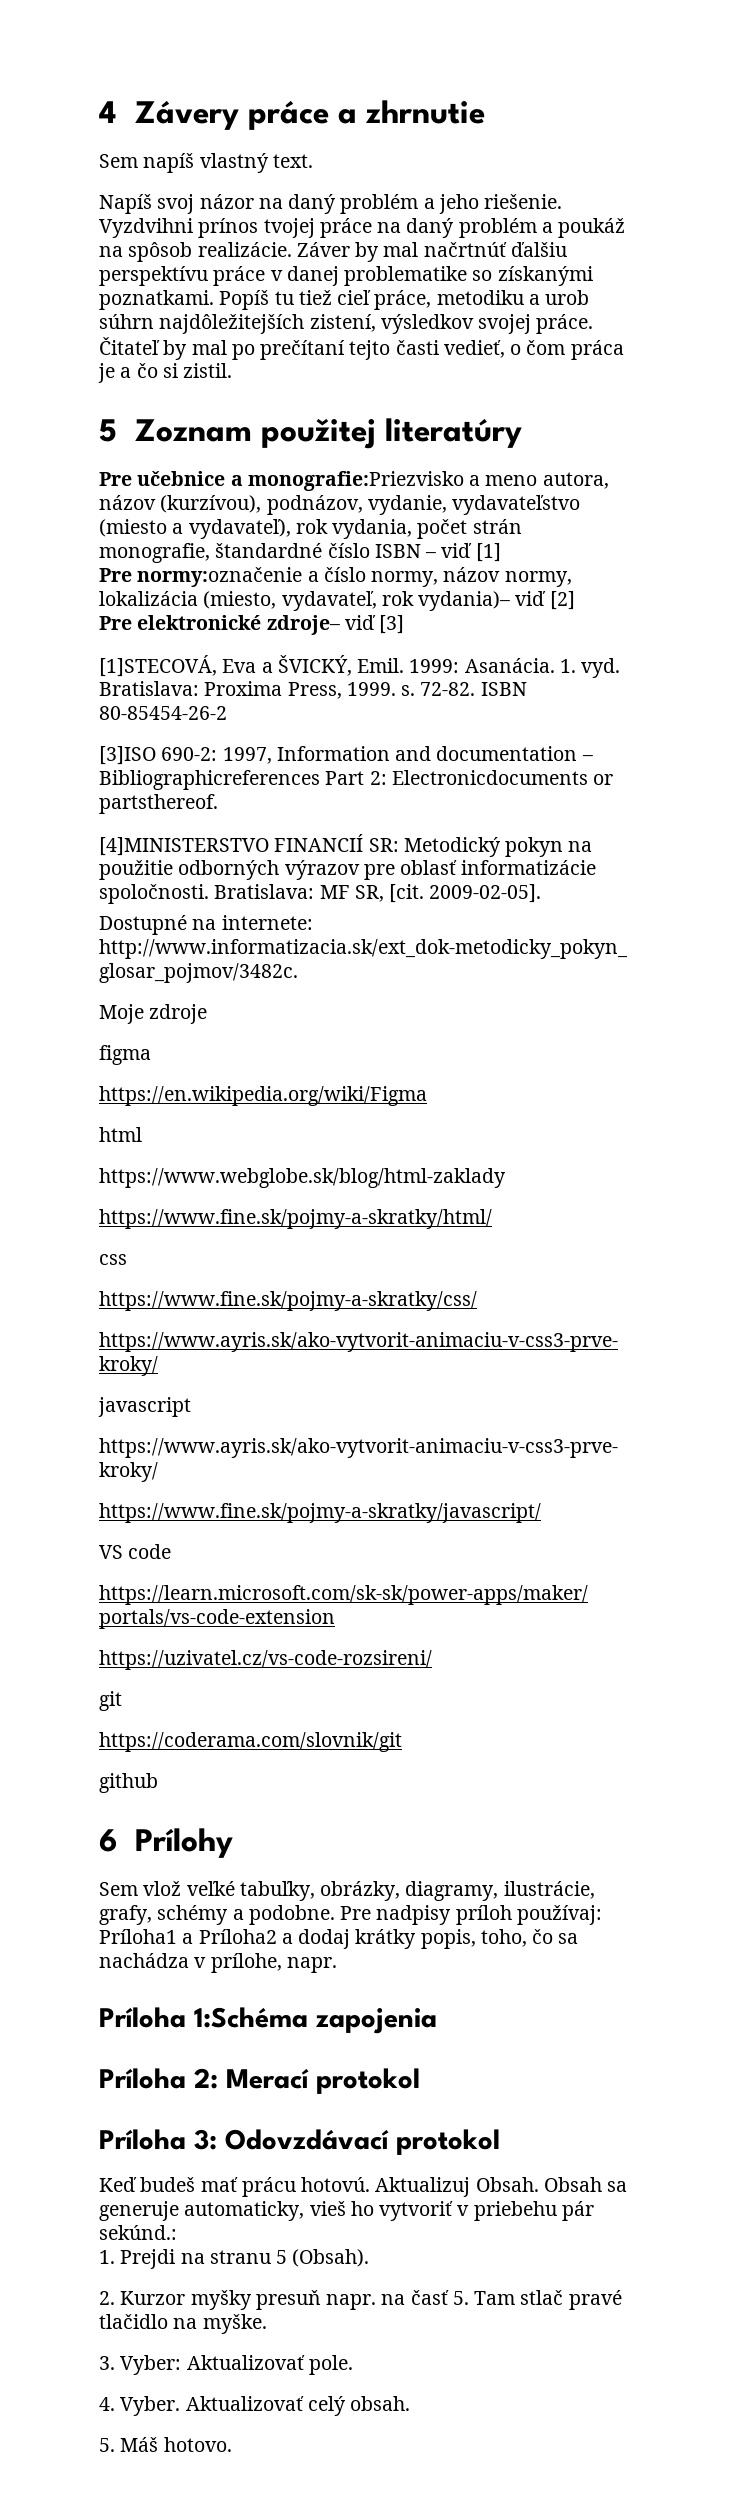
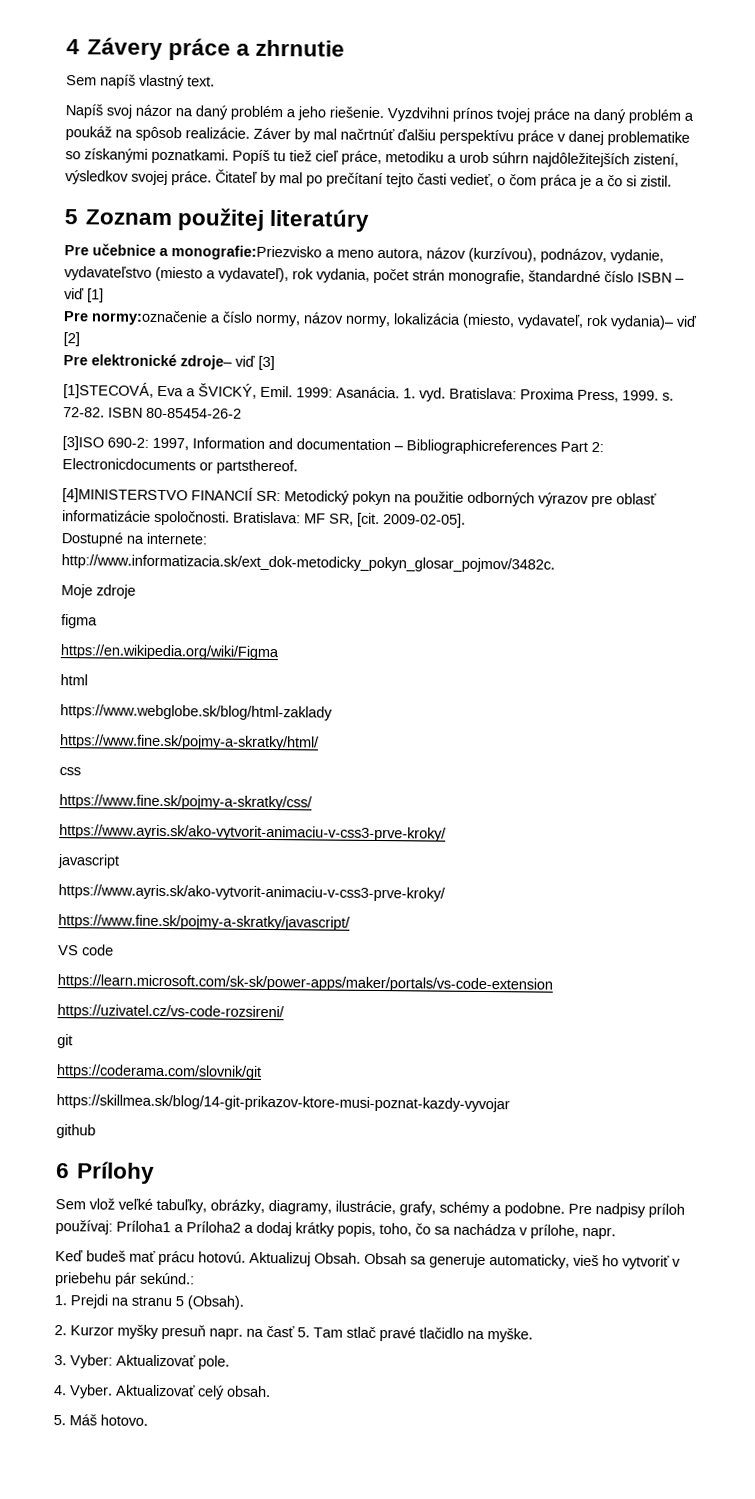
+ https://skillmea.sk/blog/14-git-prikazov-ktore-musi-poznat-kazdy-vyvojar
- Príloha 1:Schéma zapojenia
- Príloha 2: Merací protokol
- Príloha 3: Odovzdávací protokol

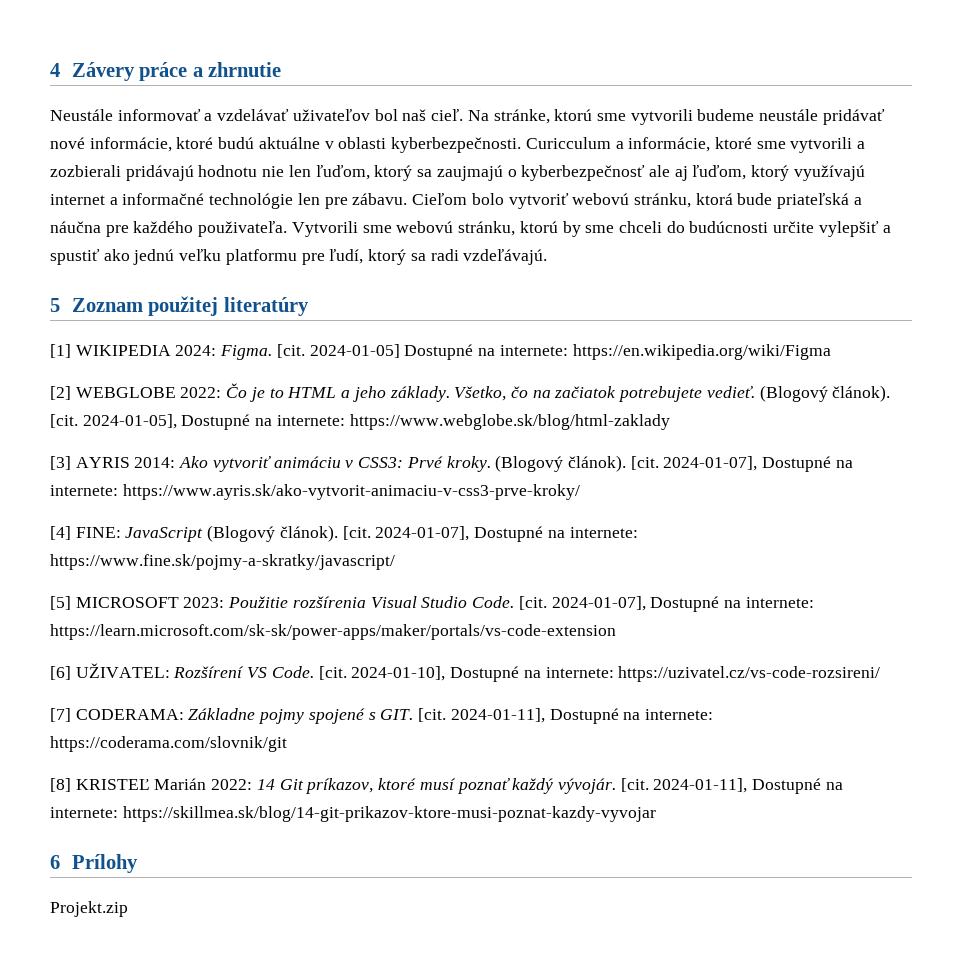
- Sem napíš vlastný text.
- Napíš svoj názor na daný problém a jeho riešenie. Vyzdvihni prínos tvojej práce na daný problém a poukáž na spôsob realizácie. Záver by mal načrtnúť ďalšiu perspektívu práce v danej problematike so získanými poznatkami. Popíš tu tiež cieľ práce, metodiku a urob súhrn najdôležitejších zistení, výsledkov svojej práce. Čitateľ by mal po prečítaní tejto časti vedieť, o čom práca je a čo si zistil.
+ Neustále informovať a vzdelávať uživateľov bol naš cieľ. Na stránke, ktorú sme vytvorili budeme neustále pridávať nové informácie, ktoré budú aktuálne v oblasti kyberbezpečnosti. Curicculum a informácie, ktoré sme vytvorili a zozbierali pridávajú hodnotu nie len ľuďom, ktorý sa zaujmajú o kyberbezpečnosť ale aj ľuďom, ktorý využívajú internet a informačné technológie len pre zábavu. Cieľom bolo vytvoriť webovú stránku, ktorá bude priateľská a náučna pre každého použivateľa. Vytvorili sme webovú stránku, ktorú by sme chceli do budúcnosti určite vylepšiť a spustiť ako jednú veľku platformu pre ľudí, ktorý sa radi vzdeľávajú.
  5 Zoznam použitej literatúry
- Pre učebnice a monografie:Priezvisko a meno autora, názov (kurzívou), podnázov, vydanie, vydavateľstvo (miesto a vydavateľ), rok vydania, počet strán monografie, štandardné číslo ISBN – viď [1]
- Pre normy:označenie a číslo normy, názov normy, lokalizácia (miesto, vydavateľ, rok vydania)– viď [2]
- Pre elektronické zdroje– viď [3]
- [1]STECOVÁ, Eva a ŠVICKÝ, Emil. 1999: Asanácia. 1. vyd. Bratislava: Proxima Press, 1999. s. 72-82. ISBN 80-85454-26-2
- [3]ISO 690-2: 1997, Information and documentation – Bibliographicreferences Part 2: Electronicdocuments or partsthereof.
- [4]MINISTERSTVO FINANCIÍ SR: Metodický pokyn na použitie odborných výrazov pre oblasť informatizácie spoločnosti. Bratislava: MF SR, [cit. 2009-02-05].
- Dostupné na internete: http://www.informatizacia.sk/ext_dok-metodicky_pokyn_glosar_pojmov/3482c.
- Moje zdroje
- figma
- https://en.wikipedia.org/wiki/Figma
- html
- https://www.webglobe.sk/blog/html-zaklady
- https://www.fine.sk/pojmy-a-skratky/html/
- css
- https://www.fine.sk/pojmy-a-skratky/css/
- https://www.ayris.sk/ako-vytvorit-animaciu-v-css3-prve-kroky/
- javascript
- https://www.ayris.sk/ako-vytvorit-animaciu-v-css3-prve-kroky/
- https://www.fine.sk/pojmy-a-skratky/javascript/
- VS code
- https://learn.microsoft.com/sk-sk/power-apps/maker/portals/vs-code-extension
- https://uzivatel.cz/vs-code-rozsireni/
- git
- https://coderama.com/slovnik/git
- https://skillmea.sk/blog/14-git-prikazov-ktore-musi-poznat-kazdy-vyvojar
+ [1] WIKIPEDIA 2024: Figma. [cit. 2024-01-05] Dostupné na internete: https://en.wikipedia.org/wiki/Figma
+ [2] WEBGLOBE 2022: Čo je to HTML a jeho základy. Všetko, čo na začiatok potrebujete vedieť. (Blogový článok). [cit. 2024-01-05], Dostupné na internete: https://www.webglobe.sk/blog/html-zaklady
+ [3] AYRIS 2014: Ako vytvoriť animáciu v CSS3: Prvé kroky. (Blogový článok). [cit. 2024-01-07], Dostupné na internete: https://www.ayris.sk/ako-vytvorit-animaciu-v-css3-prve-kroky/
+ [4] FINE: JavaScript (Blogový článok). [cit. 2024-01-07], Dostupné na internete: https://www.fine.sk/pojmy-a-skratky/javascript/
+ [5] MICROSOFT 2023: Použitie rozšírenia Visual Studio Code. [cit. 2024-01-07], Dostupné na internete: https://learn.microsoft.com/sk-sk/power-apps/maker/portals/vs-code-extension
+ [6] UŽIVATEL: Rozšírení VS Code. [cit. 2024-01-10], Dostupné na internete: https://uzivatel.cz/vs-code-rozsireni/
+ [7] CODERAMA: Základne pojmy spojené s GIT. [cit. 2024-01-11], Dostupné na internete: https://coderama.com/slovnik/git
+ [8] KRISTEĽ Marián 2022: 14 Git príkazov, ktoré musí poznať každý vývojár. [cit. 2024-01-11], Dostupné na internete: https://skillmea.sk/blog/14-git-prikazov-ktore-musi-poznat-kazdy-vyvojar
- github
- Sem vlož veľké tabuľky, obrázky, diagramy, ilustrácie, grafy, schémy a podobne. Pre nadpisy príloh používaj: Príloha1 a Príloha2 a dodaj krátky popis, toho, čo sa nachádza v prílohe, napr.
- Keď budeš mať prácu hotovú. Aktualizuj Obsah. Obsah sa generuje automaticky, vieš ho vytvoriť v priebehu pár sekúnd.:
- 1. Prejdi na stranu 5 (Obsah).
- 2. Kurzor myšky presuň napr. na časť 5. Tam stlač pravé tlačidlo na myške.
- 3. Vyber: Aktualizovať pole.
- 4. Vyber. Aktualizovať celý obsah.
- 5. Máš hotovo.
+ Projekt.zip

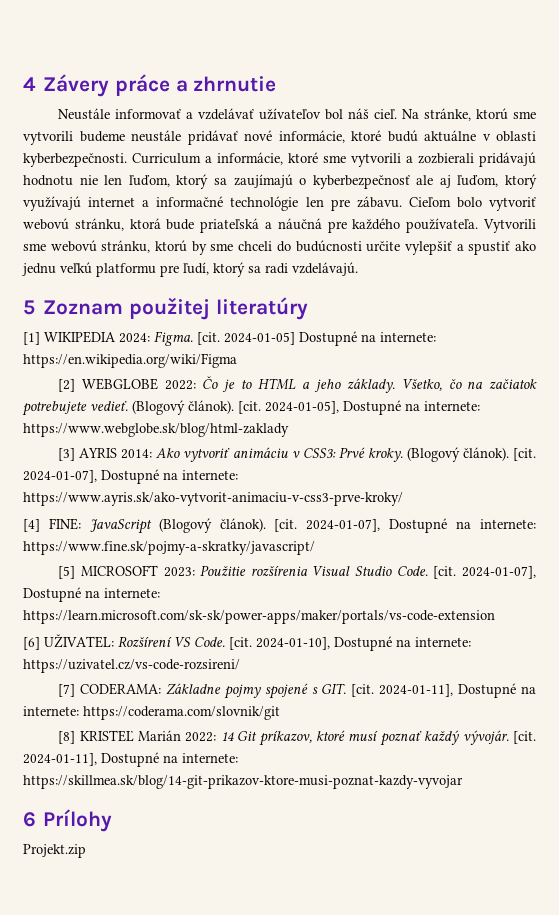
- Neustále informovať a vzdelávať uživateľov bol naš cieľ.
+ Neustále informovať a vzdelávať užívateľov bol náš cieľ.
- Curicculum a informácie, ktoré sme vytvorili a zozbierali pridávajú hodnotu nie len ľuďom, ktorý sa zaujmajú o kyberbezpečnosť ale aj ľuďom, ktorý využívajú internet a informačné technológie len pre zábavu.
+ Curriculum a informácie, ktoré sme vytvorili a zozbierali pridávajú hodnotu nie len ľuďom, ktorý sa zaujímajú o kyberbezpečnosť ale aj ľuďom, ktorý využívajú internet a informačné technológie len pre zábavu.
- Cieľom bolo vytvoriť webovú stránku, ktorá bude priateľská a náučna pre každého použivateľa.
+ Cieľom bolo vytvoriť webovú stránku, ktorá bude priateľská a náučná pre každého používateľa.
- Vytvorili sme webovú stránku, ktorú by sme chceli do budúcnosti určite vylepšiť a spustiť ako jednú veľku platformu pre ľudí, ktorý sa radi vzdeľávajú.
+ Vytvorili sme webovú stránku, ktorú by sme chceli do budúcnosti určite vylepšiť a spustiť ako jednu veľkú platformu pre ľudí, ktorý sa radi vzdelávajú.

